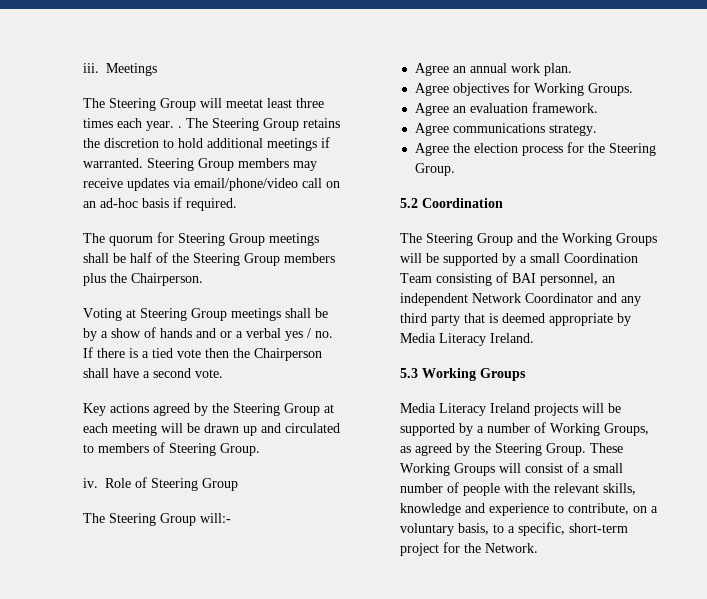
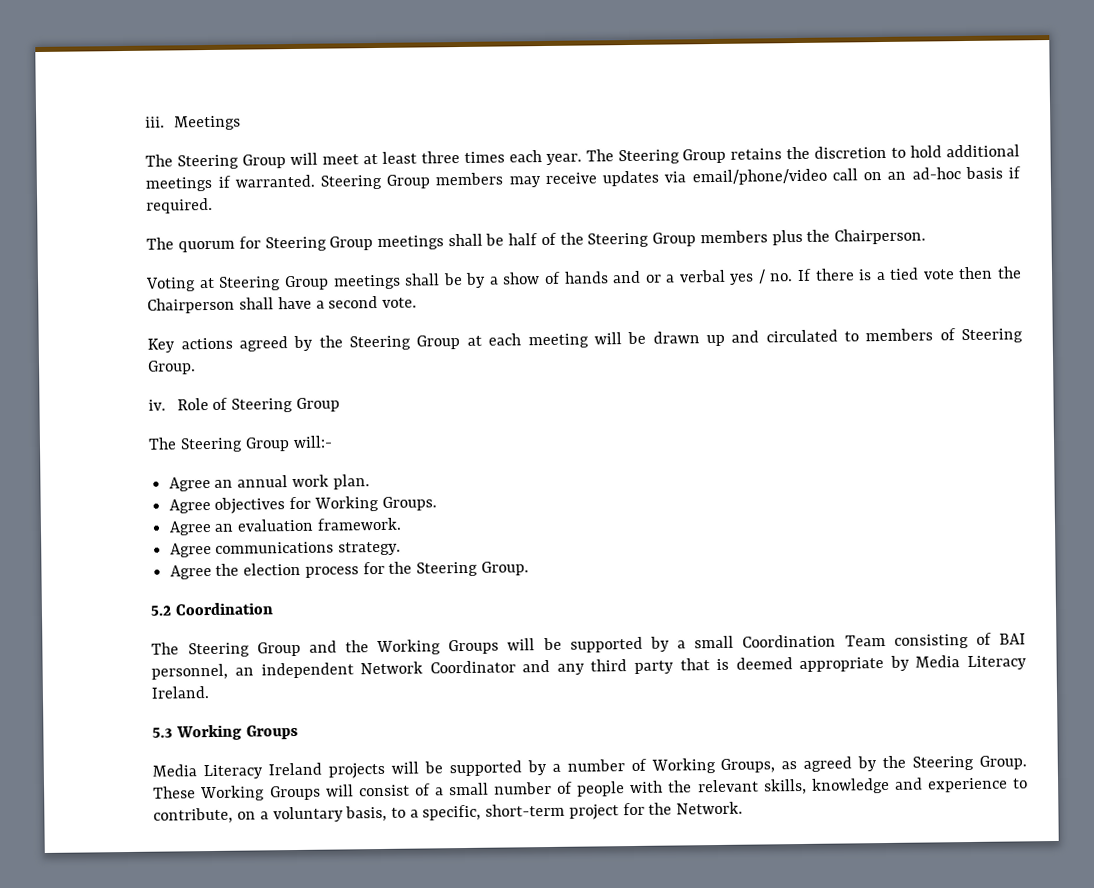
- The Steering Group will meetat least three times each year. .
+ The Steering Group will meet at least three times each year.

